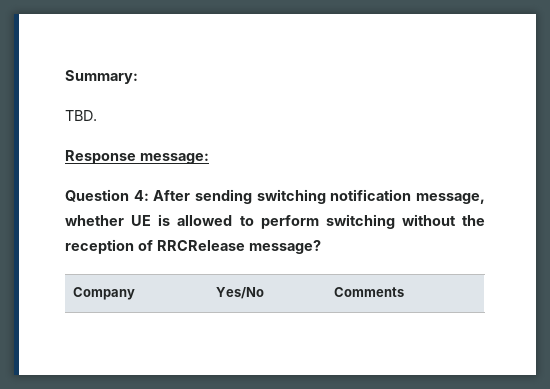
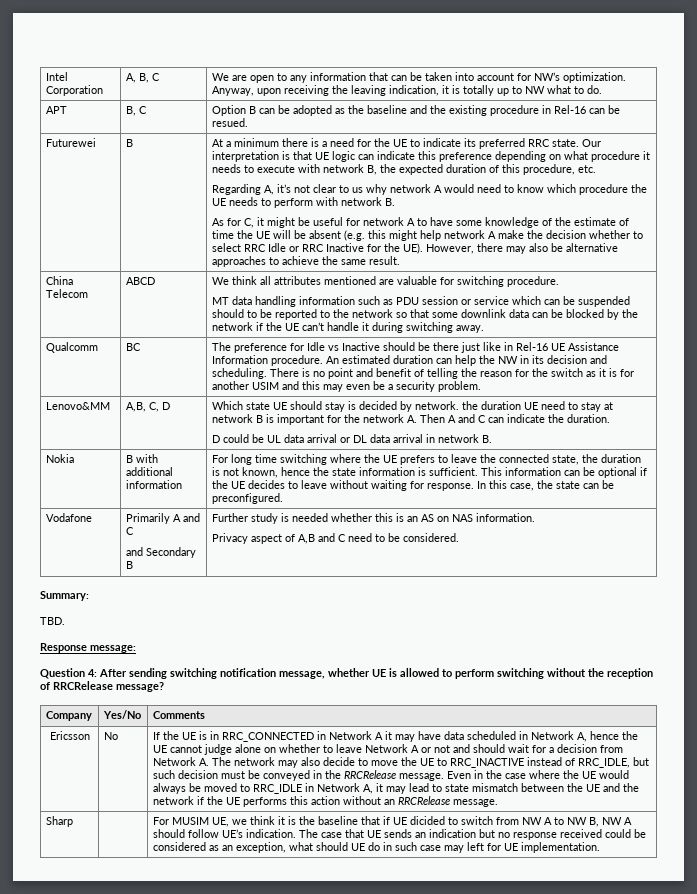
+ Intel Corporation | A, B, C | We are open to any information that can be taken into account for NW’s optimization. Anyway, upon receiving the leaving indication, it is totally up to NW what to do.
+ APT | B, C | Option B can be adopted as the baseline and the existing procedure in Rel-16 can be resued.
+ Futurewei | B | At a minimum there is a need for the UE to indicate its preferred RRC state. Our interpretation is that UE logic can indicate this preference depending on what procedure it needs to execute with network B, the expected duration of this procedure, etc.
+ Regarding A, it’s not clear to us why network A would need to know which procedure the UE needs to perform with network B.
+ As for C, it might be useful for network A to have some knowledge of the estimate of time the UE will be absent (e.g. this might help network A make the decision whether to select RRC Idle or RRC Inactive for the UE). However, there may also be alternative approaches to achieve the same result.
+ China Telecom | ABCD | We think all attributes mentioned are valuable for switching procedure.
+ MT data handling information such as PDU session or service which can be suspended should to be reported to the network so that some downlink data can be blocked by the network if the UE can’t handle it during switching away.
+ Qualcomm | BC | The preference for Idle vs Inactive should be there just like in Rel-16 UE Assistance Information procedure. An estimated duration can help the NW in its decision and scheduling. There is no point and benefit of telling the reason for the switch as it is for another USIM and this may even be a security problem.
+ Lenovo&MM | A,B, C, D | Which state UE should stay is decided by network. the duration UE need to stay at network B is important for the network A. Then A and C can indicate the duration.
+ D could be UL data arrival or DL data arrival in network B.
+ Nokia | B with additional information | For long time switching where the UE prefers to leave the connected state, the duration is not known, hence the state information is sufficient. This information can be optional if the UE decides to leave without waiting for response. In this case, the state can be preconfigured.
+ Vodafone | Primarily A and C
+ and Secondary B | Further study is needed whether this is an AS on NAS information.
+ Privacy aspect of A,B and C need to be considered.
+ Ericsson | No | If the UE is in RRC_CONNECTED in Network A it may have data scheduled in Network A, hence the UE cannot judge alone on whether to leave Network A or not and should wait for a decision from Network A. The network may also decide to move the UE to RRC_INACTIVE instead of RRC_IDLE, but such decision must be conveyed in the RRCRelease message. Even in the case where the UE would always be moved to RRC_IDLE in Network A, it may lead to state mismatch between the UE and the network if the UE performs this action without an RRCRelease message.
+ Sharp | | For MUSIM UE, we think it is the baseline that if UE dicided to switch from NW A to NW B, NW A should follow UE’s indication. The case that UE sends an indication but no response received could be considered as an exception, what should UE do in such case may left for UE implementation.

